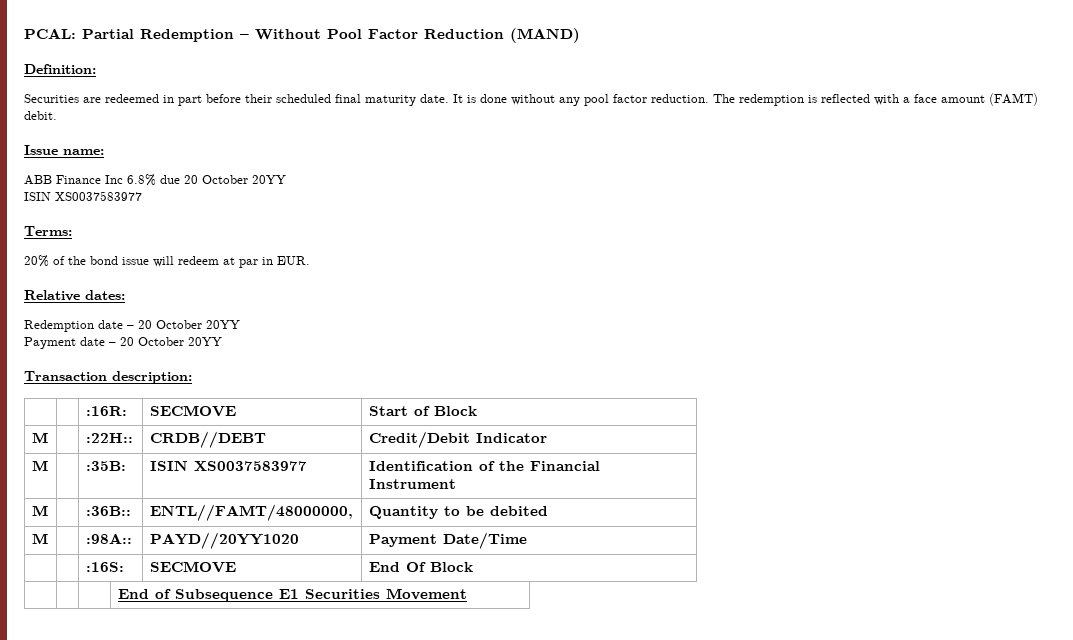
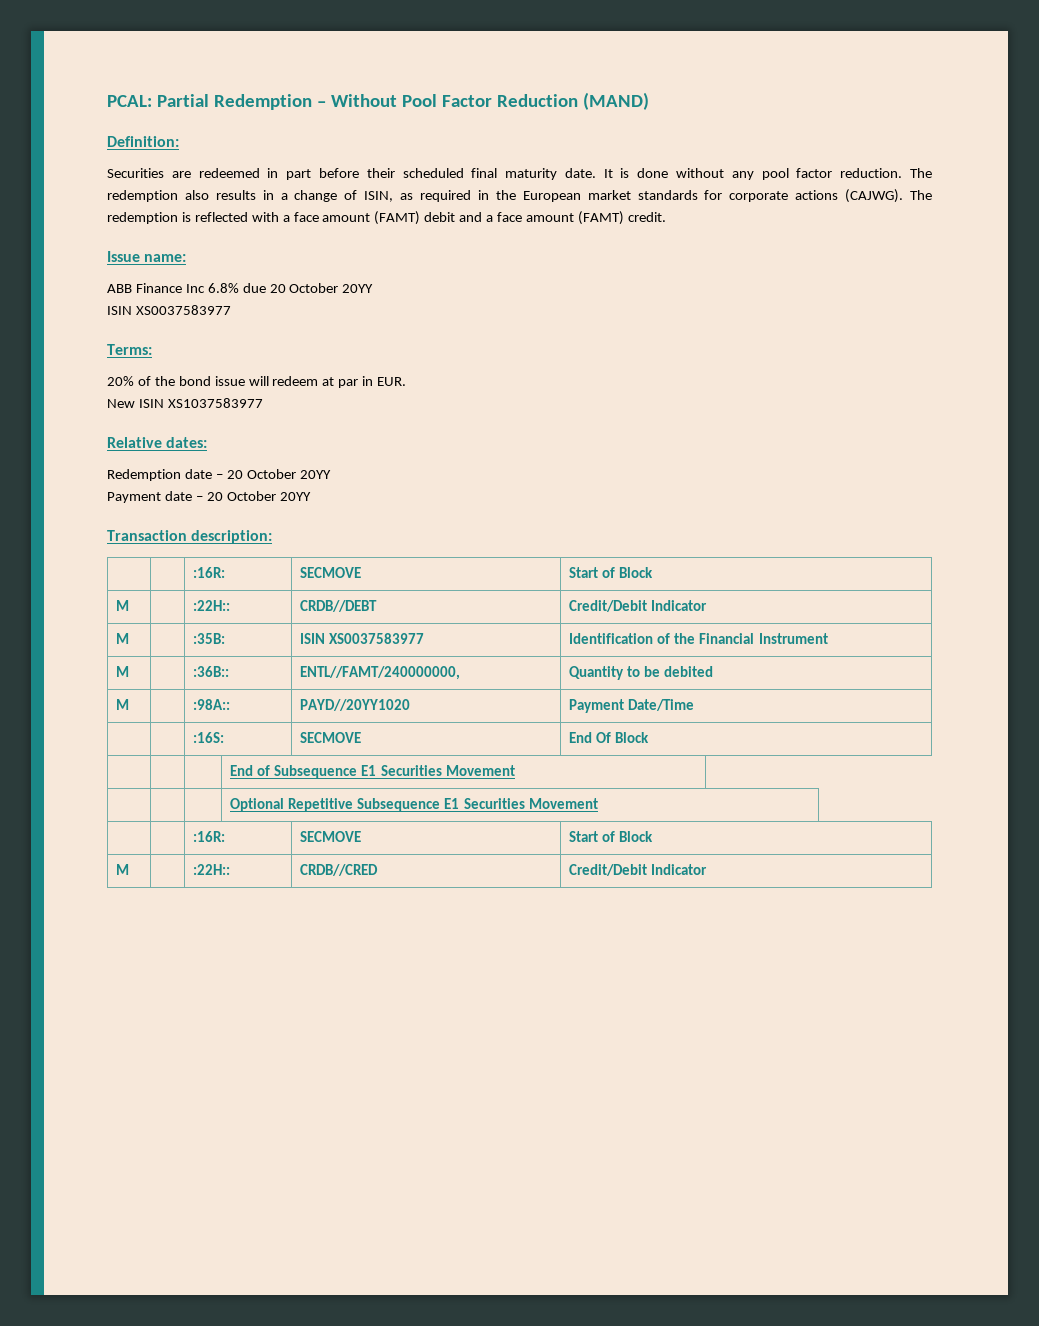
- The redemption is reflected with a face amount (FAMT) debit.
+ The redemption also results in a change of ISIN, as required in the European market standards for corporate actions (CAJWG). The redemption is reflected with a face amount (FAMT) debit and a face amount (FAMT) credit.
+ New ISIN XS1037583977
- M | | :36B:: | ENTL//FAMT/48000000, | Quantity to be debited
+ M | | :36B:: | ENTL//FAMT/240000000, | Quantity to be debited
+ | | | Optional Repetitive Subsequence E1 Securities Movement
+ | | :16R: | SECMOVE | Start of Block
+ M | | :22H:: | CRDB//CRED | Credit/Debit Indicator

